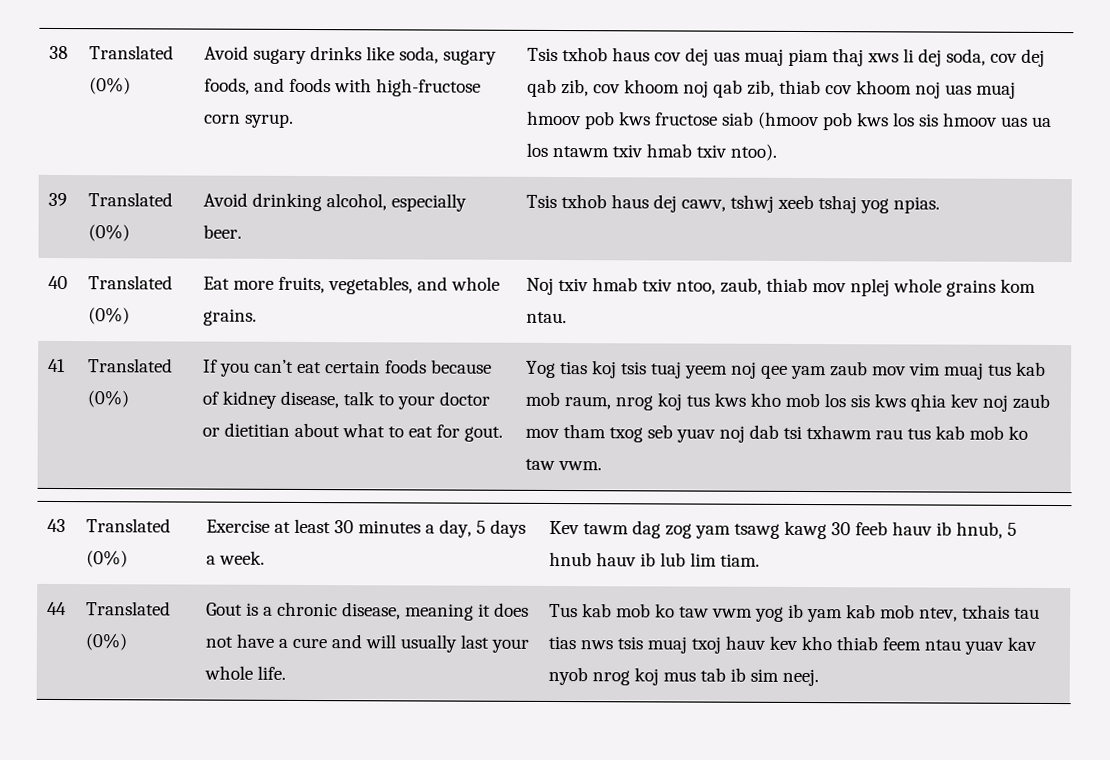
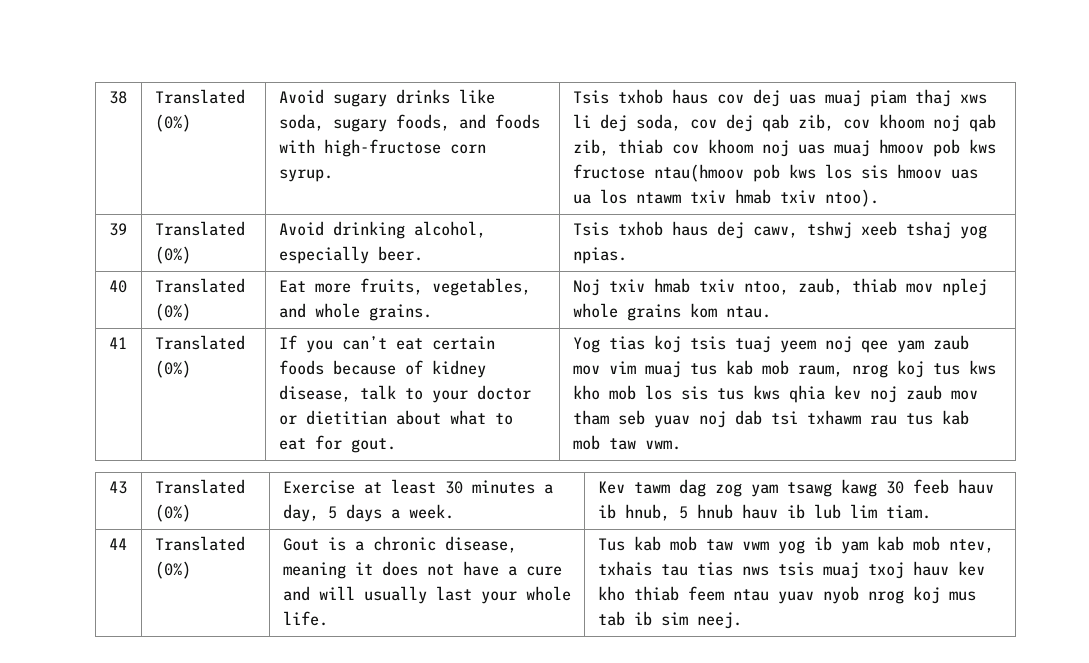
- Tsis txhob haus cov dej uas muaj piam thaj xws li dej soda, cov dej qab zib, cov khoom noj qab zib, thiab cov khoom noj uas muaj hmoov pob kws fructose siab (hmoov pob kws los sis hmoov uas ua los ntawm txiv hmab txiv ntoo).
+ Tsis txhob haus cov dej uas muaj piam thaj xws li dej soda, cov dej qab zib, cov khoom noj qab zib, thiab cov khoom noj uas muaj hmoov pob kws fructose ntau(hmoov pob kws los sis hmoov uas ua los ntawm txiv hmab txiv ntoo).
- Yog tias koj tsis tuaj yeem noj qee yam zaub mov vim muaj tus kab mob raum, nrog koj tus kws kho mob los sis kws qhia kev noj zaub mov tham txog seb yuav noj dab tsi txhawm rau tus kab mob ko taw vwm.
+ Yog tias koj tsis tuaj yeem noj qee yam zaub mov vim muaj tus kab mob raum, nrog koj tus kws kho mob los sis tus kws qhia kev noj zaub mov tham seb yuav noj dab tsi txhawm rau tus kab mob taw vwm.
- Tus kab mob ko taw vwm yog ib yam kab mob ntev, txhais tau tias nws tsis muaj txoj hauv kev kho thiab feem ntau yuav kav nyob nrog koj mus tab ib sim neej.
+ Tus kab mob taw vwm yog ib yam kab mob ntev, txhais tau tias nws tsis muaj txoj hauv kev kho thiab feem ntau yuav nyob nrog koj mus tab ib sim neej.

